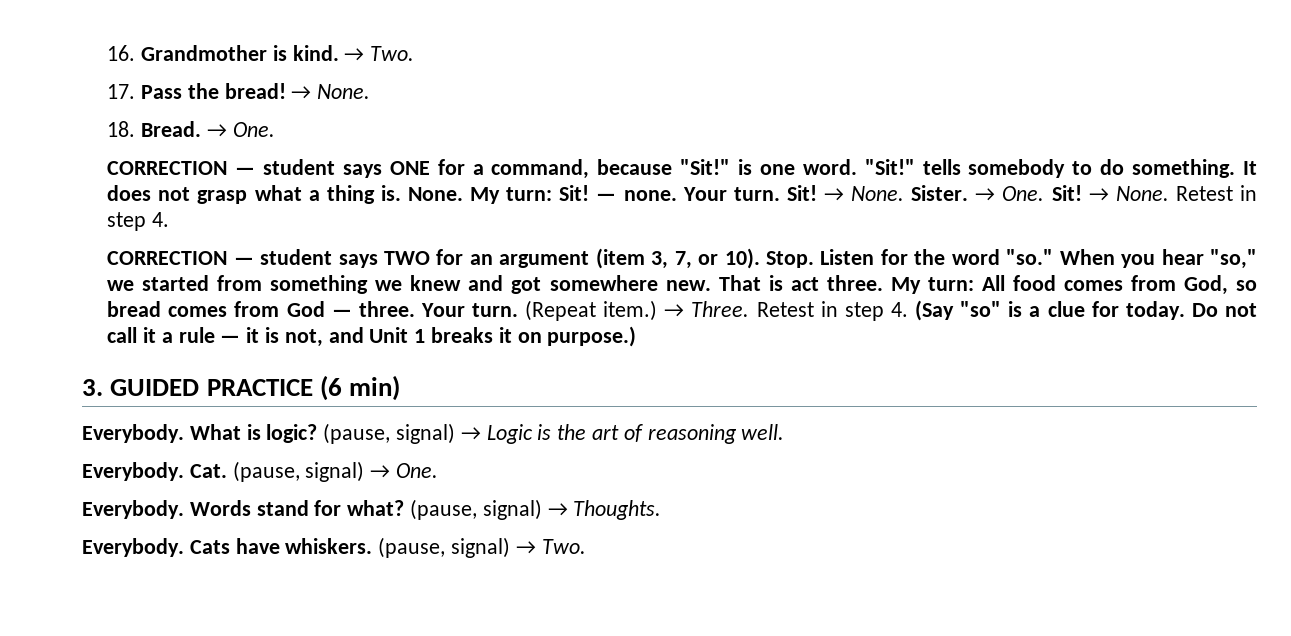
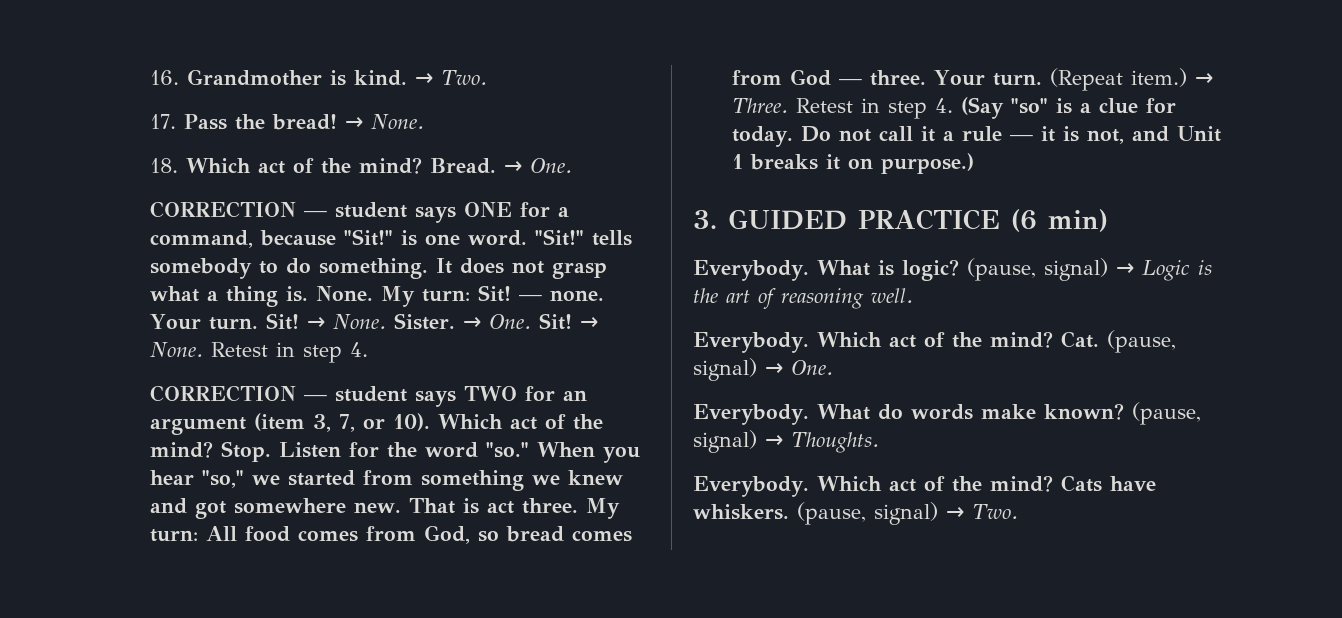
- 18. Bread.
+ 18. Which act of the mind? Bread.
- CORRECTION — student says TWO for an argument (item 3, 7, or 10).
+ CORRECTION — student says TWO for an argument (item 3, 7, or 10). Which act of the mind?
  (pause, signal) → Logic is the art of reasoning well.
- Everybody.
+ Everybody. Which act of the mind?
- Words stand for what?
+ What do words make known?
  (pause, signal) → Thoughts.
- Everybody.
+ Everybody. Which act of the mind?

